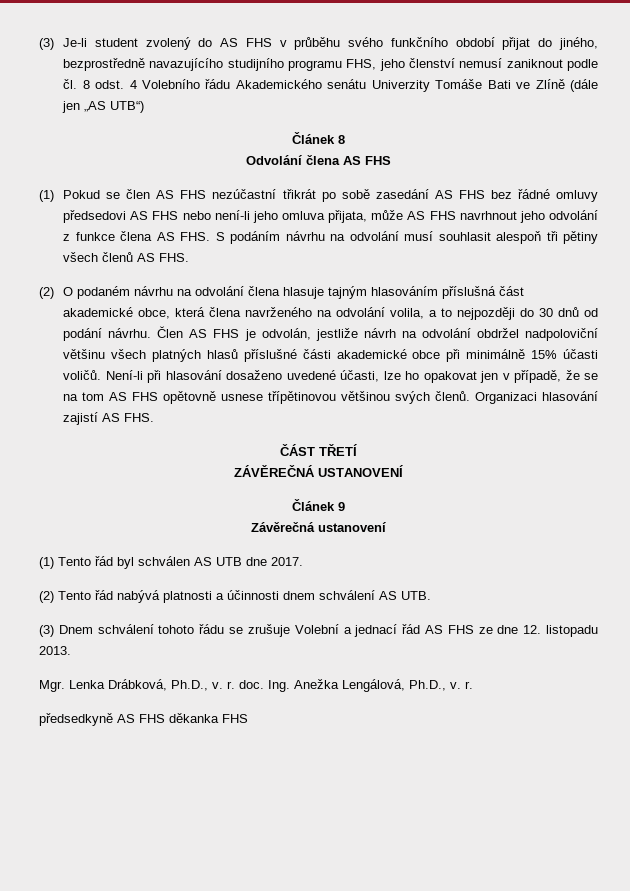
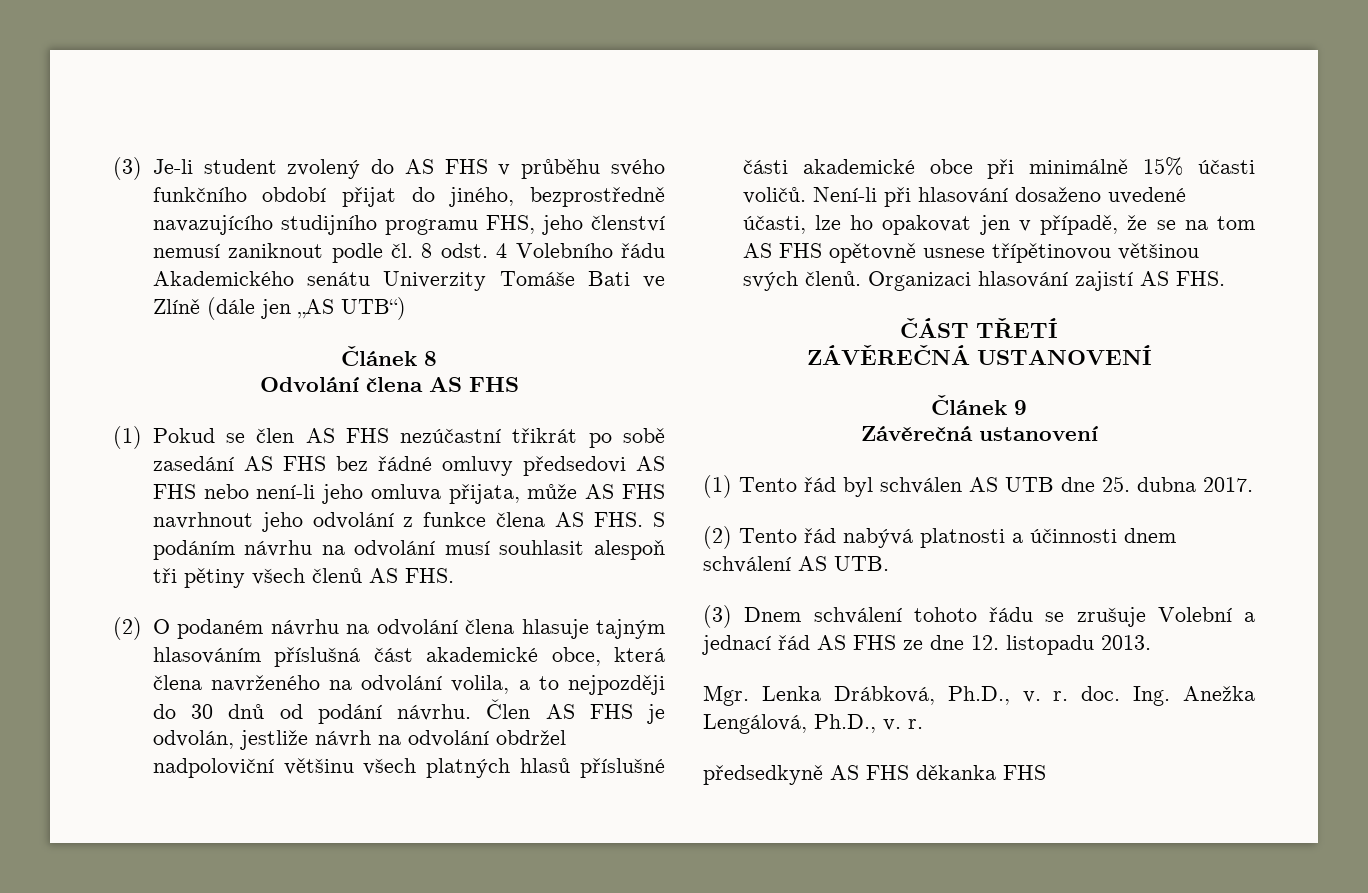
- (1) Tento řád byl schválen AS UTB dne 2017.
+ (1) Tento řád byl schválen AS UTB dne 25. dubna 2017.

